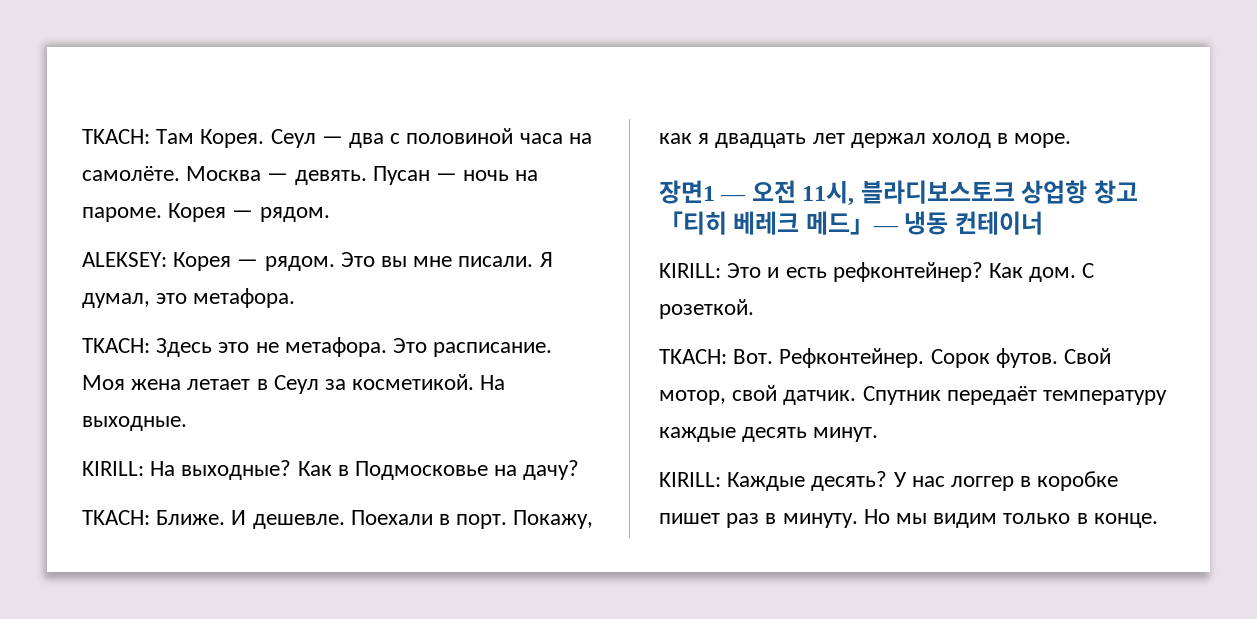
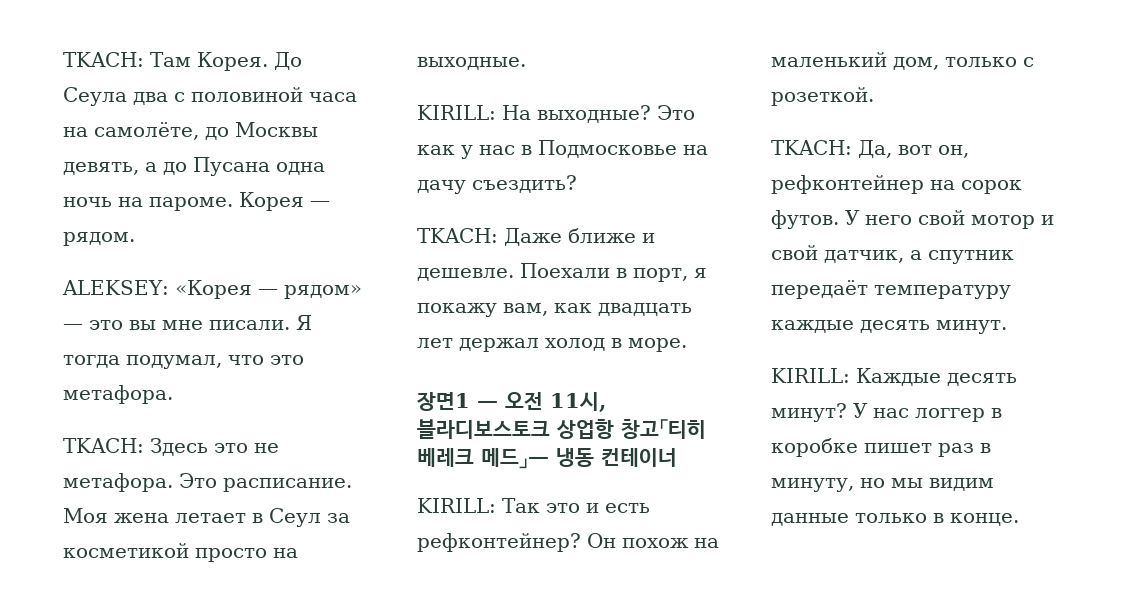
- Сеул — два с половиной часа на самолёте. Москва — девять. Пусан — ночь на пароме.
+ До Сеула два с половиной часа на самолёте, до Москвы девять, а до Пусана одна ночь на пароме.
- ALEKSEY: Корея — рядом. Это вы мне писали.
+ ALEKSEY: «Корея — рядом» — это вы мне писали.
- Я думал, это метафора.
+ Я тогда подумал, что это метафора.
- Моя жена летает в Сеул за косметикой. На выходные.
+ Моя жена летает в Сеул за косметикой просто на выходные.
- Как в Подмосковье на дачу?
- TKACH: Ближе. И дешевле. Поехали в порт. Покажу, как я двадцать лет держал холод в море.
+ Это как у нас в Подмосковье на дачу съездить?
+ TKACH: Даже ближе и дешевле. Поехали в порт, я покажу вам, как двадцать лет держал холод в море.
- KIRILL: Это и есть рефконтейнер?
+ KIRILL: Так это и есть рефконтейнер?
- Как дом. С розеткой.
- TKACH: Вот. Рефконтейнер. Сорок футов. Свой мотор, свой датчик. Спутник передаёт температуру каждые десять минут.
+ Он похож на маленький дом, только с розеткой.
+ TKACH: Да, вот он, рефконтейнер на сорок футов. У него свой мотор и свой датчик, а спутник передаёт температуру каждые десять минут.
- KIRILL: Каждые десять?
+ KIRILL: Каждые десять минут?
- У нас логгер в коробке пишет раз в минуту. Но мы видим только в конце.
+ У нас логгер в коробке пишет раз в минуту, но мы видим данные только в конце.

